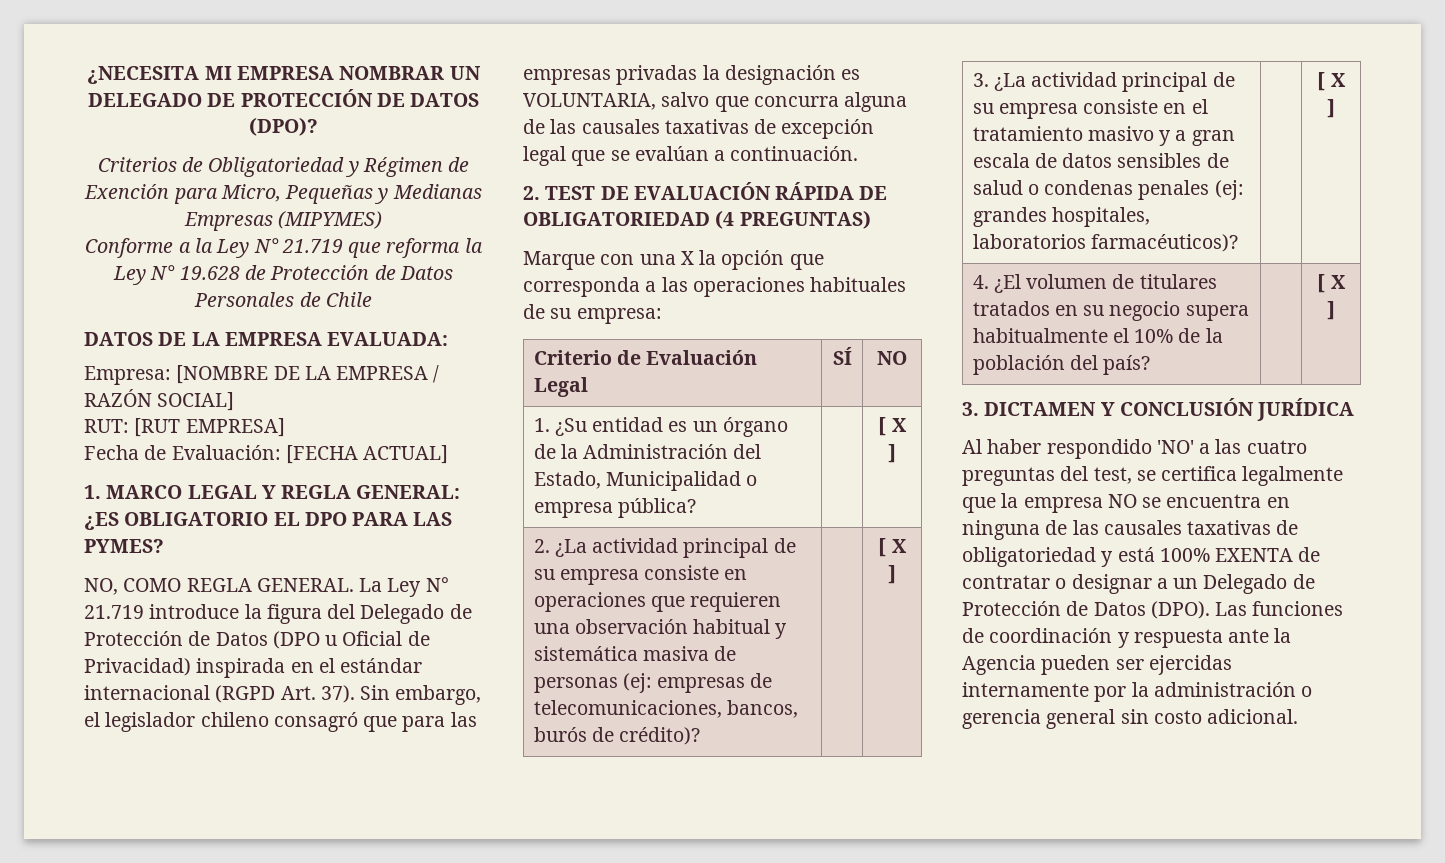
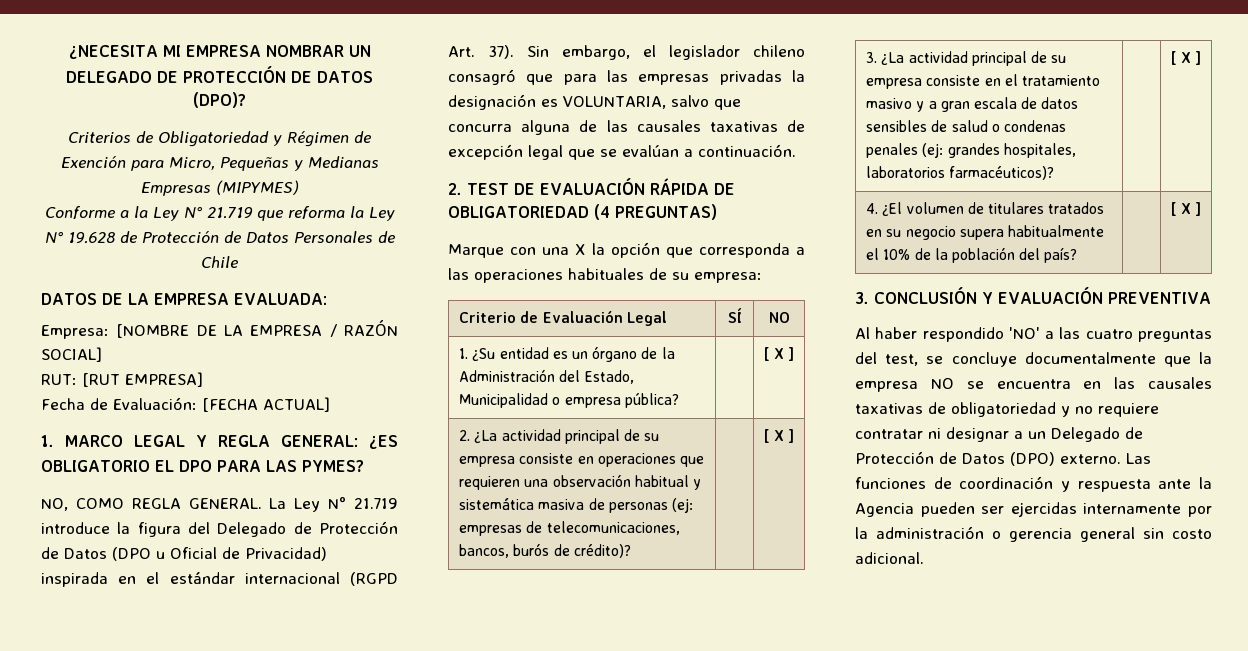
- 3. DICTAMEN Y CONCLUSIÓN JURÍDICA
+ 3. CONCLUSIÓN Y EVALUACIÓN PREVENTIVA
- Al haber respondido 'NO' a las cuatro preguntas del test, se certifica legalmente que la empresa NO se encuentra en ninguna de las causales taxativas de obligatoriedad y está 100% EXENTA de contratar o designar a un Delegado de Protección de Datos (DPO).
+ Al haber respondido 'NO' a las cuatro preguntas del test, se concluye documentalmente que la empresa NO se encuentra en las causales taxativas de obligatoriedad y no requiere contratar ni designar a un Delegado de Protección de Datos (DPO) externo.

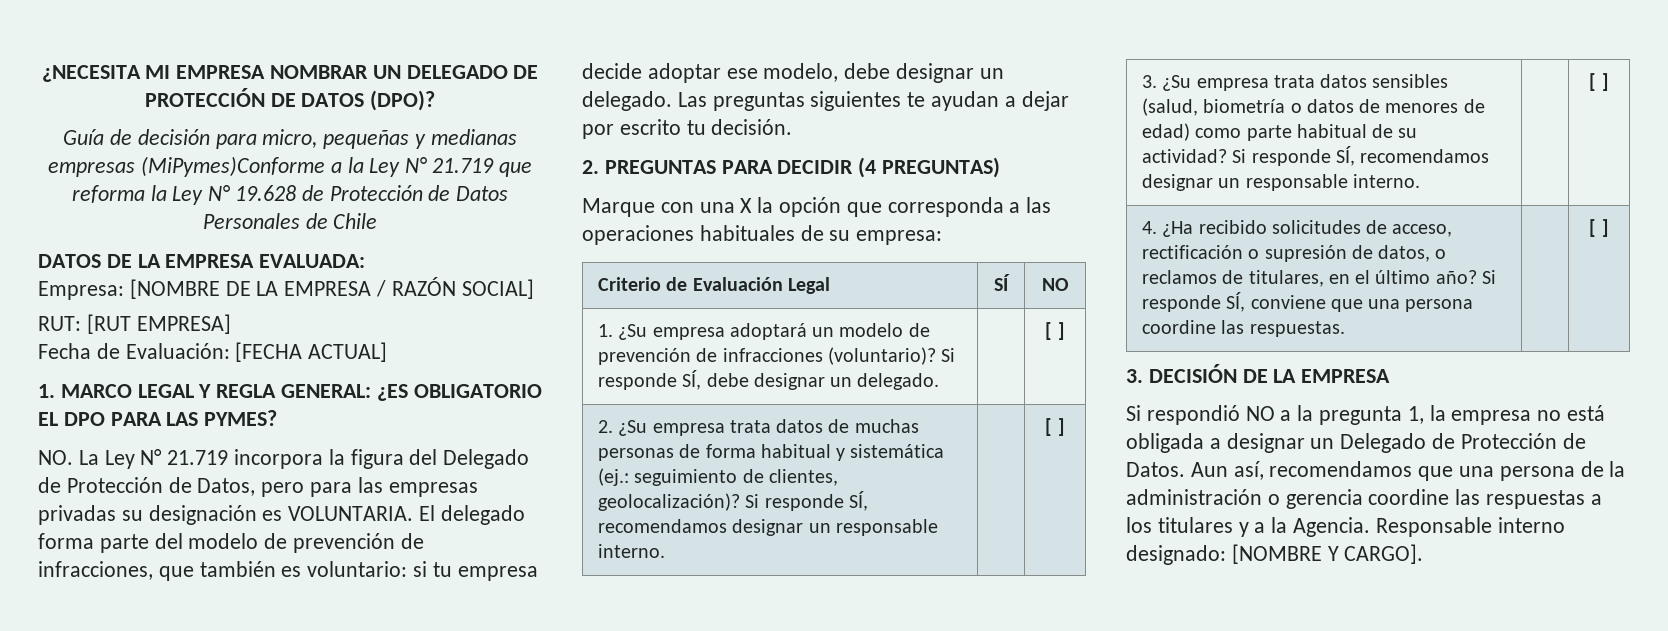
- Criterios de Obligatoriedad y Régimen de Exención para Micro, Pequeñas y Medianas Empresas (MIPYMES)
- Conforme a la Ley N° 21.719 que reforma la Ley N° 19.628 de Protección de Datos Personales de Chile
+ Guía de decisión para micro, pequeñas y medianas empresas (MiPymes)Conforme a la Ley N° 21.719 que reforma la Ley N° 19.628 de Protección de Datos Personales de Chile
- NO, COMO REGLA GENERAL. La Ley N° 21.719 introduce la figura del Delegado de Protección de Datos (DPO u Oficial de Privacidad) inspirada en el estándar internacional (RGPD Art. 37). Sin embargo, el legislador chileno consagró que para las empresas privadas la designación es VOLUNTARIA, salvo que concurra alguna de las causales taxativas de excepción legal que se evalúan a continuación.
- 2. TEST DE EVALUACIÓN RÁPIDA DE OBLIGATORIEDAD (4 PREGUNTAS)
+ NO. La Ley N° 21.719 incorpora la figura del Delegado de Protección de Datos, pero para las empresas privadas su designación es VOLUNTARIA. El delegado forma parte del modelo de prevención de infracciones, que también es voluntario: si tu empresa decide adoptar ese modelo, debe designar un delegado. Las preguntas siguientes te ayudan a dejar por escrito tu decisión.
+ 2. PREGUNTAS PARA DECIDIR (4 PREGUNTAS)
- 1. ¿Su entidad es un órgano de la Administración del Estado, Municipalidad o empresa pública? | | [ X ]
+ 1. ¿Su empresa adoptará un modelo de prevención de infracciones (voluntario)? Si responde SÍ, debe designar un delegado. | | [ ]
- 2. ¿La actividad principal de su empresa consiste en operaciones que requieren una observación habitual y sistemática masiva de personas (ej: empresas de telecomunicaciones, bancos, burós de crédito)? | | [ X ]
- 3. ¿La actividad principal de su empresa consiste en el tratamiento masivo y a gran escala de datos sensibles de salud o condenas penales (ej: grandes hospitales, laboratorios farmacéuticos)? | | [ X ]
+ 2. ¿Su empresa trata datos de muchas personas de forma habitual y sistemática (ej.: seguimiento de clientes, geolocalización)? Si responde SÍ, recomendamos designar un responsable interno. | | [ ]
+ 3. ¿Su empresa trata datos sensibles (salud, biometría o datos de menores de edad) como parte habitual de su actividad? Si responde SÍ, recomendamos designar un responsable interno. | | [ ]
- 4. ¿El volumen de titulares tratados en su negocio supera habitualmente el 10% de la población del país? | | [ X ]
- 3. CONCLUSIÓN Y EVALUACIÓN PREVENTIVA
- Al haber respondido 'NO' a las cuatro preguntas del test, se concluye documentalmente que la empresa NO se encuentra en las causales taxativas de obligatoriedad y no requiere contratar ni designar a un Delegado de Protección de Datos (DPO) externo. Las funciones de coordinación y respuesta ante la Agencia pueden ser ejercidas internamente por la administración o gerencia general sin costo adicional.
+ 4. ¿Ha recibido solicitudes de acceso, rectificación o supresión de datos, o reclamos de titulares, en el último año? Si responde SÍ, conviene que una persona coordine las respuestas. | | [ ]
+ 3. DECISIÓN DE LA EMPRESA
+ Si respondió NO a la pregunta 1, la empresa no está obligada a designar un Delegado de Protección de Datos. Aun así, recomendamos que una persona de la administración o gerencia coordine las respuestas a los titulares y a la Agencia. Responsable interno designado: [NOMBRE Y CARGO].

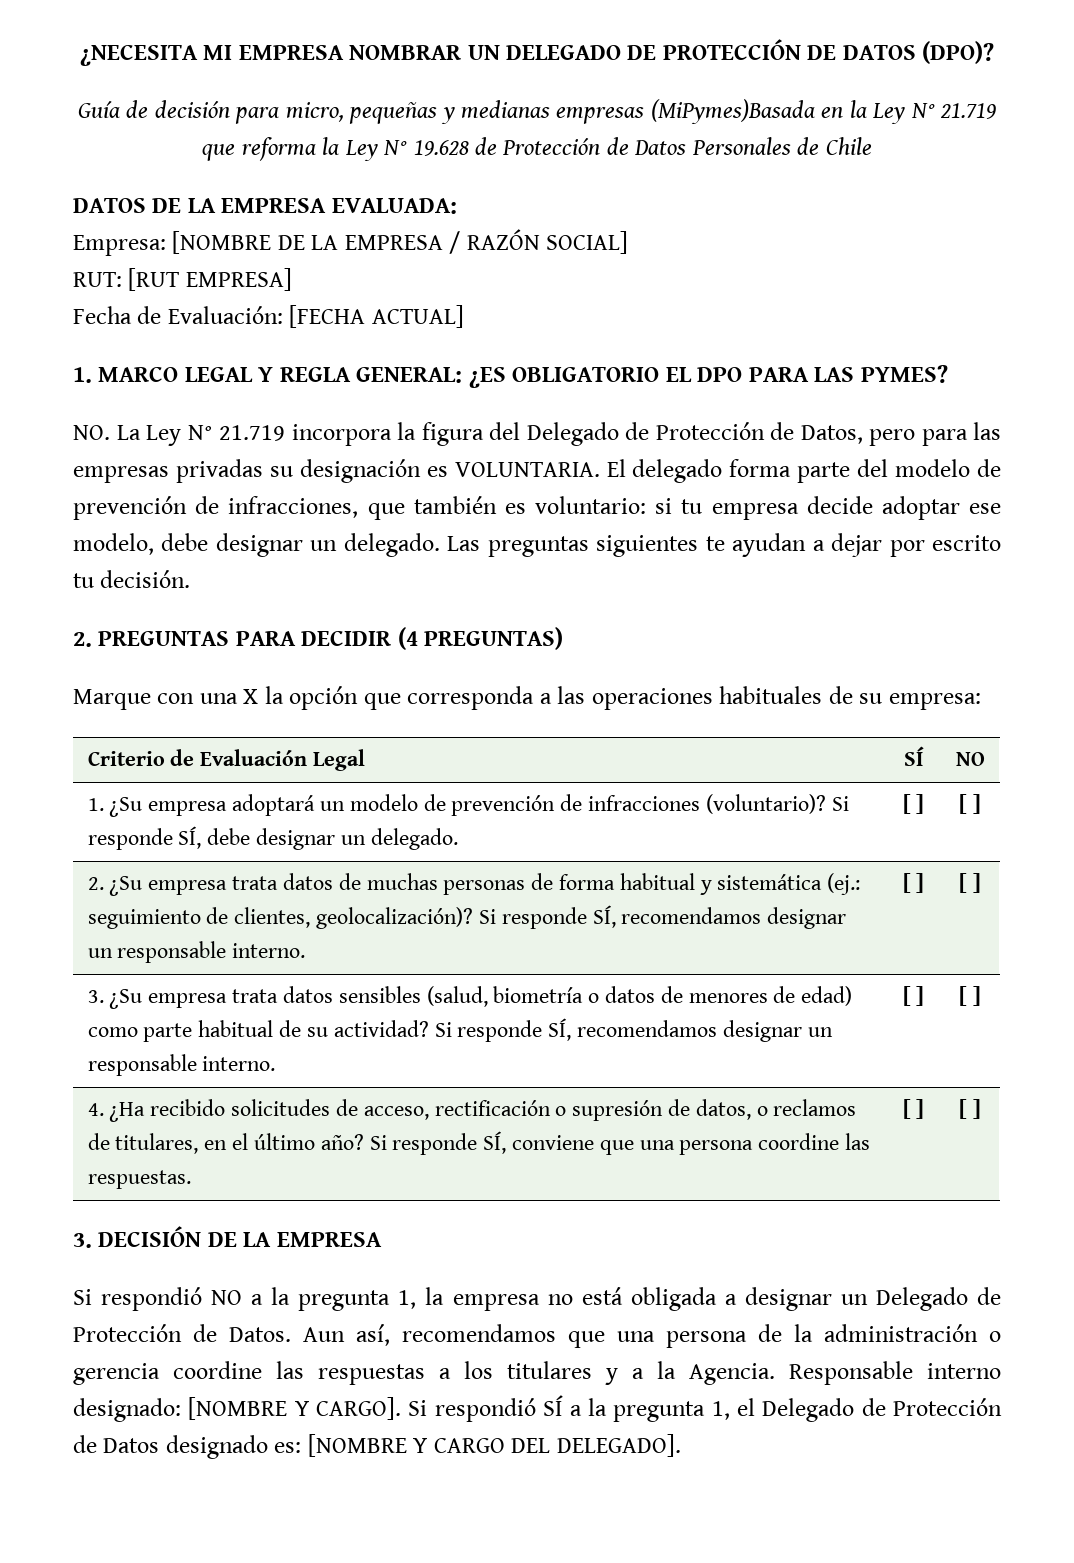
- Guía de decisión para micro, pequeñas y medianas empresas (MiPymes)Conforme a la Ley N° 21.719 que reforma la Ley N° 19.628 de Protección de Datos Personales de Chile
+ Guía de decisión para micro, pequeñas y medianas empresas (MiPymes)Basada en la Ley N° 21.719 que reforma la Ley N° 19.628 de Protección de Datos Personales de Chile
- 1. ¿Su empresa adoptará un modelo de prevención de infracciones (voluntario)? Si responde SÍ, debe designar un delegado. | | [ ]
+ 1. ¿Su empresa adoptará un modelo de prevención de infracciones (voluntario)? Si responde SÍ, debe designar un delegado. | [ ] | [ ]
- 2. ¿Su empresa trata datos de muchas personas de forma habitual y sistemática (ej.: seguimiento de clientes, geolocalización)? Si responde SÍ, recomendamos designar un responsable interno. | | [ ]
+ 2. ¿Su empresa trata datos de muchas personas de forma habitual y sistemática (ej.: seguimiento de clientes, geolocalización)? Si responde SÍ, recomendamos designar un responsable interno. | [ ] | [ ]
- 3. ¿Su empresa trata datos sensibles (salud, biometría o datos de menores de edad) como parte habitual de su actividad? Si responde SÍ, recomendamos designar un responsable interno. | | [ ]
+ 3. ¿Su empresa trata datos sensibles (salud, biometría o datos de menores de edad) como parte habitual de su actividad? Si responde SÍ, recomendamos designar un responsable interno. | [ ] | [ ]
- 4. ¿Ha recibido solicitudes de acceso, rectificación o supresión de datos, o reclamos de titulares, en el último año? Si responde SÍ, conviene que una persona coordine las respuestas. | | [ ]
+ 4. ¿Ha recibido solicitudes de acceso, rectificación o supresión de datos, o reclamos de titulares, en el último año? Si responde SÍ, conviene que una persona coordine las respuestas. | [ ] | [ ]
+ Si respondió SÍ a la pregunta 1, el Delegado de Protección de Datos designado es: [NOMBRE Y CARGO DEL DELEGADO].

